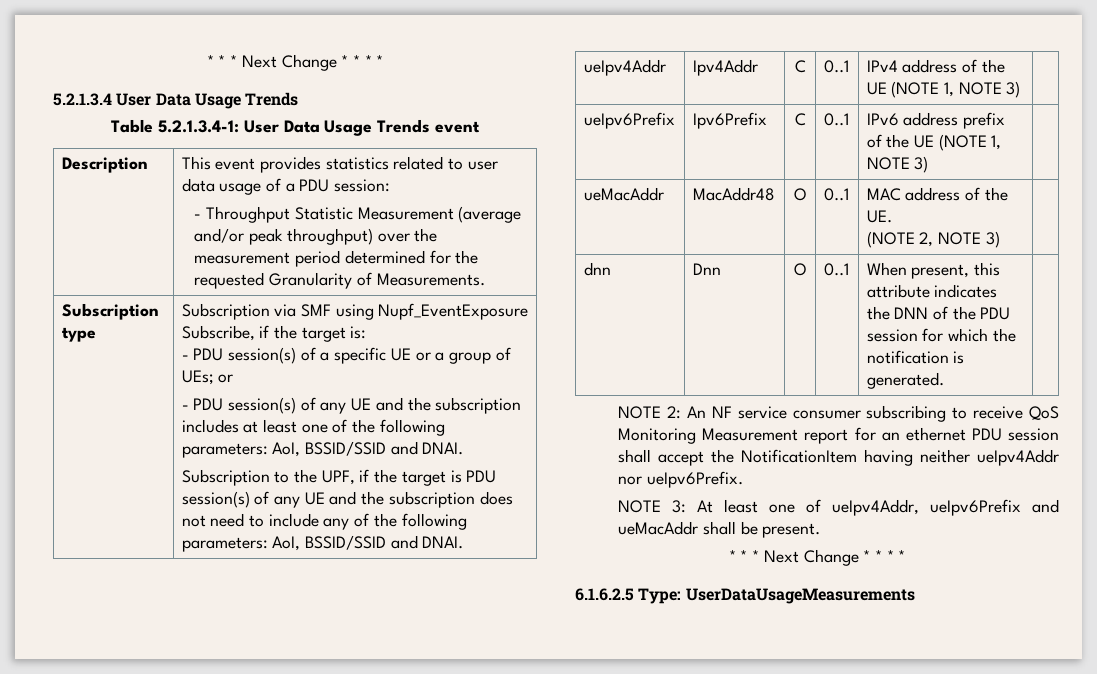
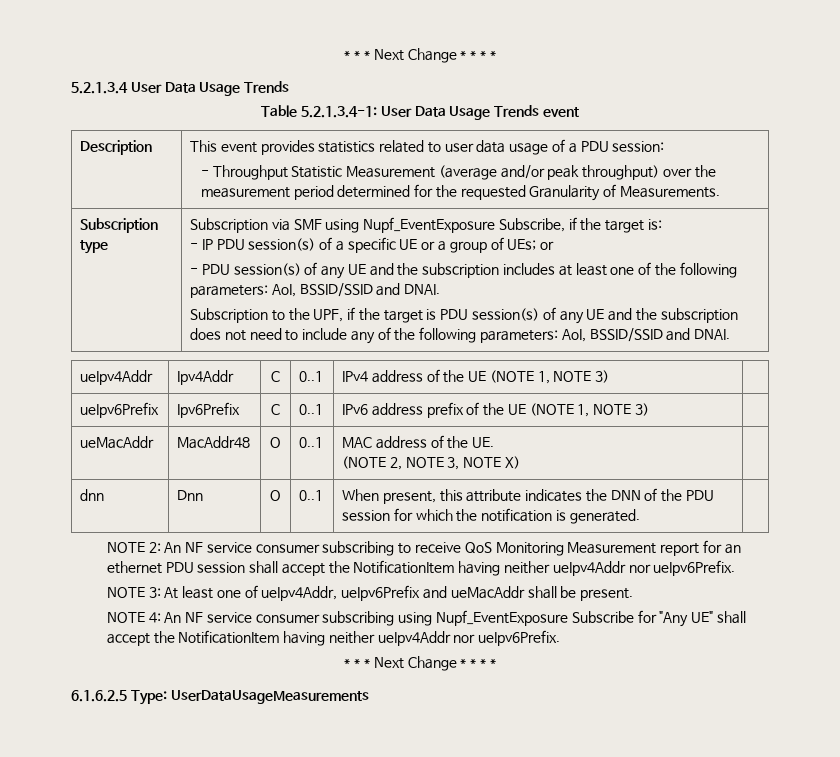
- - PDU session(s) of a specific UE or a group of UEs; or
+ - IP PDU session(s) of a specific UE or a group of UEs; or
  ueMacAddr | MacAddr48 | O | 0..1 | MAC address of the UE.
- (NOTE 2, NOTE 3) |
+ (NOTE 2, NOTE 3, NOTE X) |
+ NOTE 4: An NF service consumer subscribing using Nupf_EventExposure Subscribe for "Any UE" shall accept the NotificationItem having neither ueIpv4Addr nor ueIpv6Prefix.

